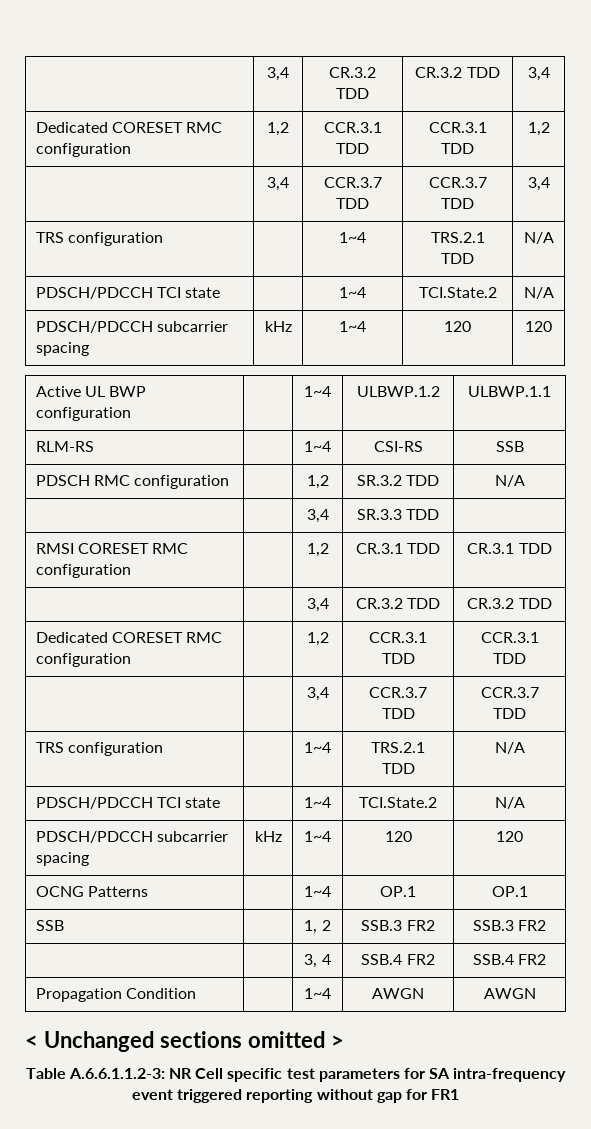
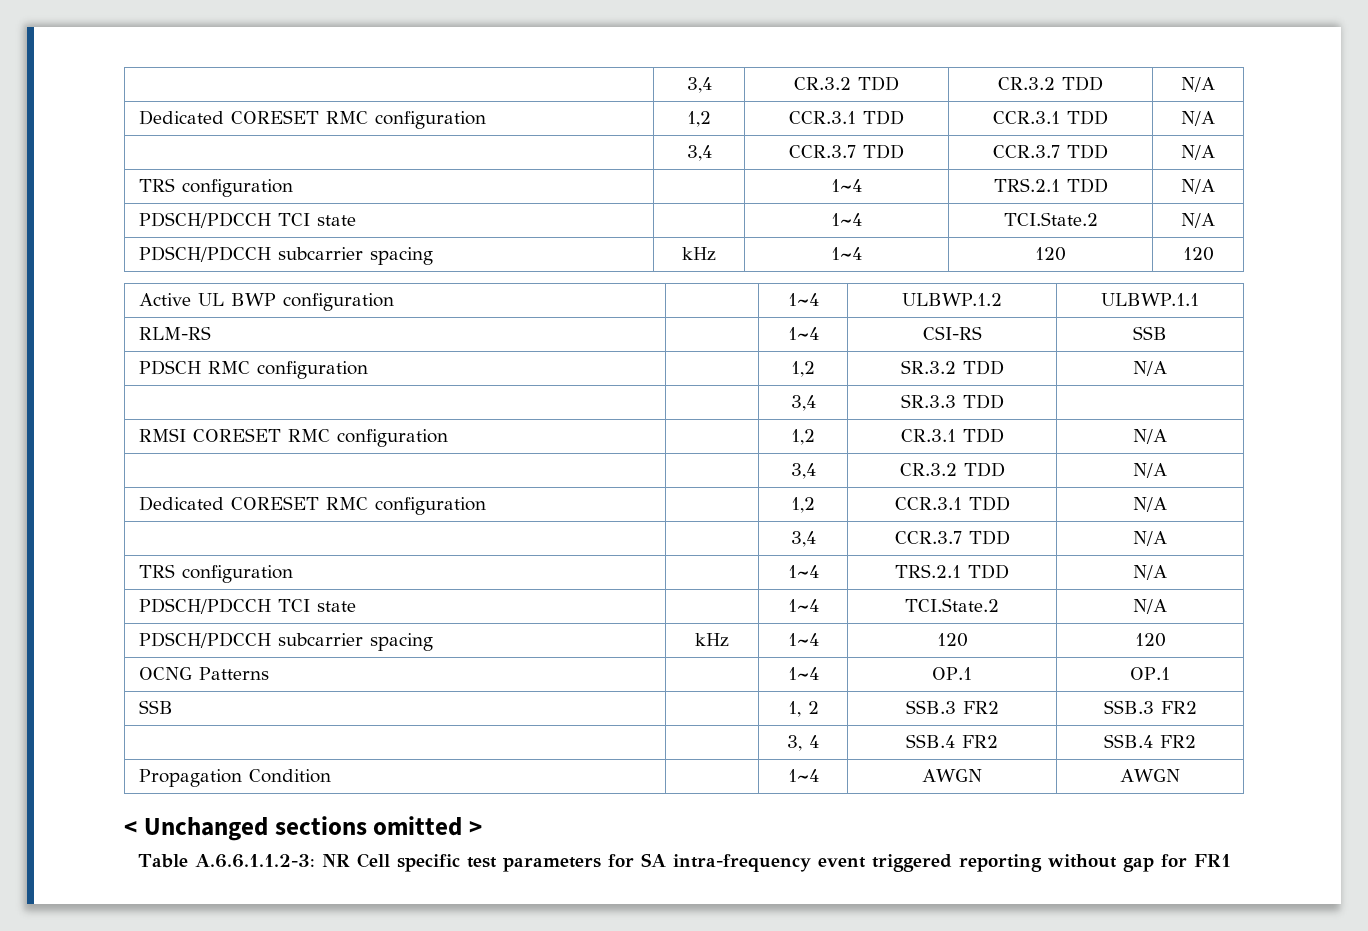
- | 3,4 | CR.3.2 TDD | CR.3.2 TDD | 3,4
+ | 3,4 | CR.3.2 TDD | CR.3.2 TDD | N/A
- Dedicated CORESET RMC configuration | 1,2 | CCR.3.1 TDD | CCR.3.1 TDD | 1,2
+ Dedicated CORESET RMC configuration | 1,2 | CCR.3.1 TDD | CCR.3.1 TDD | N/A
- | 3,4 | CCR.3.7 TDD | CCR.3.7 TDD | 3,4
+ | 3,4 | CCR.3.7 TDD | CCR.3.7 TDD | N/A
- RMSI CORESET RMC configuration | | 1,2 | CR.3.1 TDD | CR.3.1 TDD
- | | 3,4 | CR.3.2 TDD | CR.3.2 TDD
+ RMSI CORESET RMC configuration | | 1,2 | CR.3.1 TDD | N/A
+ | | 3,4 | CR.3.2 TDD | N/A
- Dedicated CORESET RMC configuration | | 1,2 | CCR.3.1 TDD | CCR.3.1 TDD
- | | 3,4 | CCR.3.7 TDD | CCR.3.7 TDD
+ Dedicated CORESET RMC configuration | | 1,2 | CCR.3.1 TDD | N/A
+ | | 3,4 | CCR.3.7 TDD | N/A

